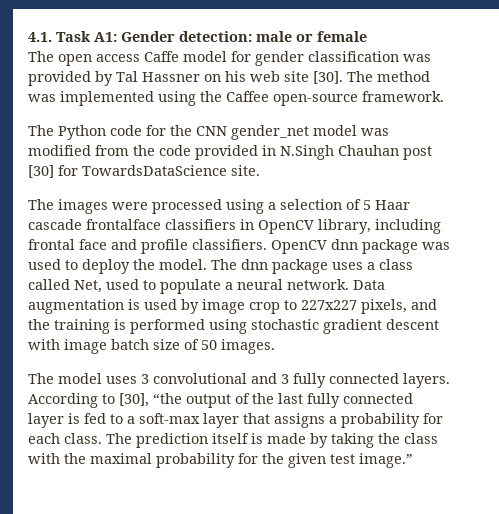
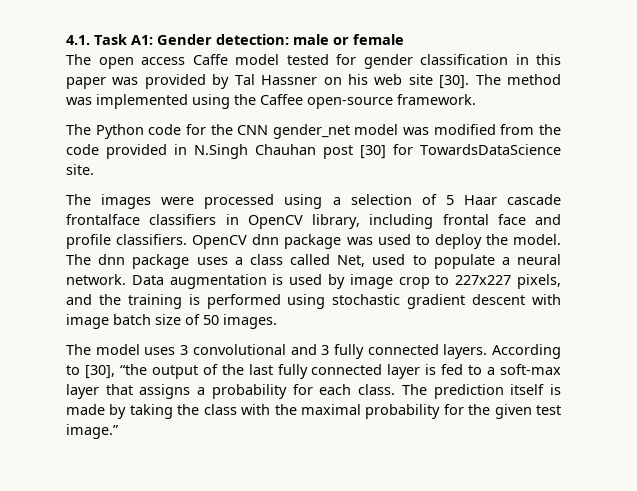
- The open access Caffe model for gender classification was provided by Tal Hassner on his web site [30].
+ The open access Caffe model tested for gender classification in this paper was provided by Tal Hassner on his web site [30].

